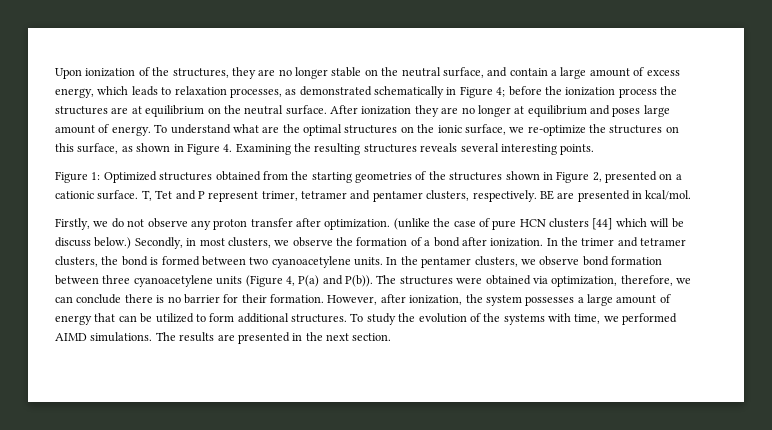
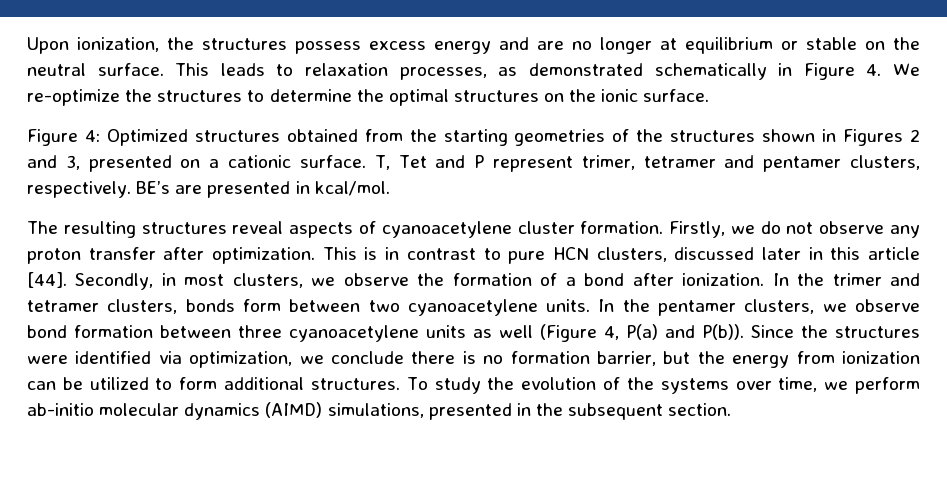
- Upon ionization of the structures, they are no longer stable on the neutral surface, and contain a large amount of excess energy, which leads to relaxation processes, as demonstrated schematically in Figure 4; before the ionization process the structures are at equilibrium on the neutral surface. After ionization they are no longer at equilibrium and poses large amount of energy. To understand what are the optimal structures on the ionic surface, we re-optimize the structures on this surface, as shown in Figure 4. Examining the resulting structures reveals several interesting points.
- Figure 1: Optimized structures obtained from the starting geometries of the structures shown in Figure 2, presented on a cationic surface.
+ Upon ionization, the structures possess excess energy and are no longer at equilibrium or stable on the neutral surface. This leads to relaxation processes, as demonstrated schematically in Figure 4. We re-optimize the structures to determine the optimal structures on the ionic surface.
+ Figure 4: Optimized structures obtained from the starting geometries of the structures shown in Figures 2 and 3, presented on a cationic surface.
- BE are presented in kcal/mol.
+ BE’s are presented in kcal/mol.
+ The resulting structures reveal aspects of cyanoacetylene cluster formation.
- (unlike the case of pure HCN clusters [44] which will be discuss below.)
+ This is in contrast to pure HCN clusters, discussed later in this article [44].
- In the trimer and tetramer clusters, the bond is formed between two cyanoacetylene units.
+ In the trimer and tetramer clusters, bonds form between two cyanoacetylene units.
- In the pentamer clusters, we observe bond formation between three cyanoacetylene units (Figure 4, P(a) and P(b)).
+ In the pentamer clusters, we observe bond formation between three cyanoacetylene units as well (Figure 4, P(a) and P(b)).
- The structures were obtained via optimization, therefore, we can conclude there is no barrier for their formation. However, after ionization, the system possesses a large amount of energy that can be utilized to form additional structures.
+ Since the structures were identified via optimization, we conclude there is no formation barrier, but the energy from ionization can be utilized to form additional structures.
- To study the evolution of the systems with time, we performed AIMD simulations. The results are presented in the next section.
+ To study the evolution of the systems over time, we perform ab-initio molecular dynamics (AIMD) simulations, presented in the subsequent section.

